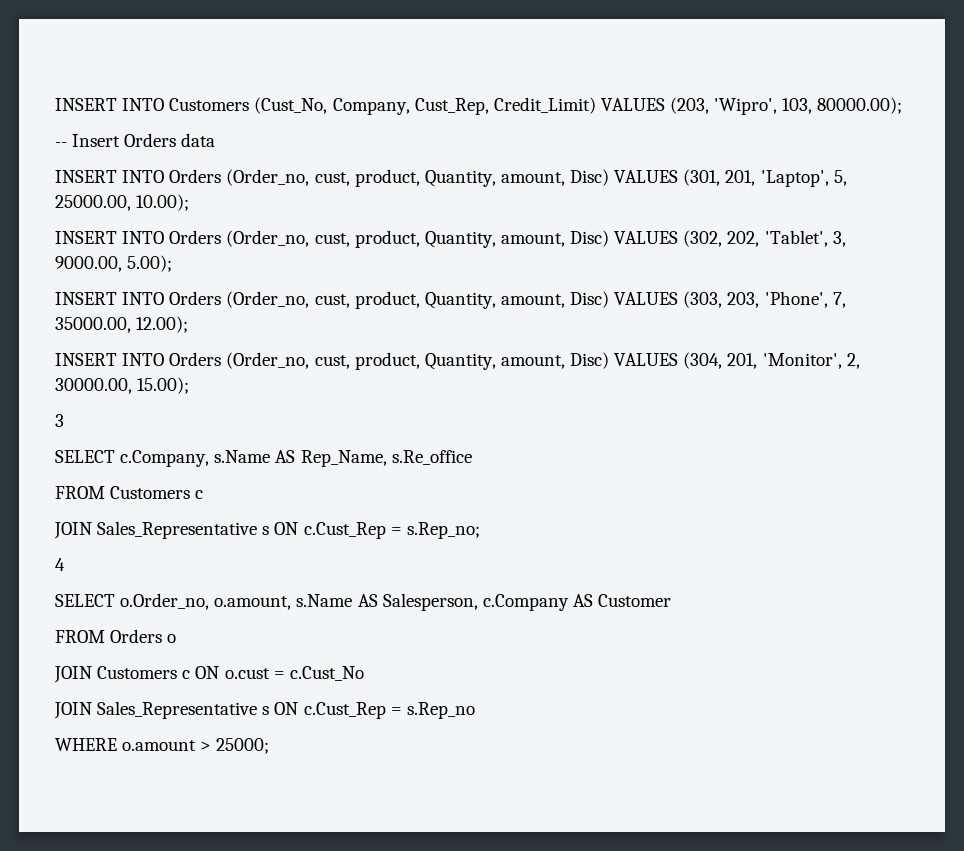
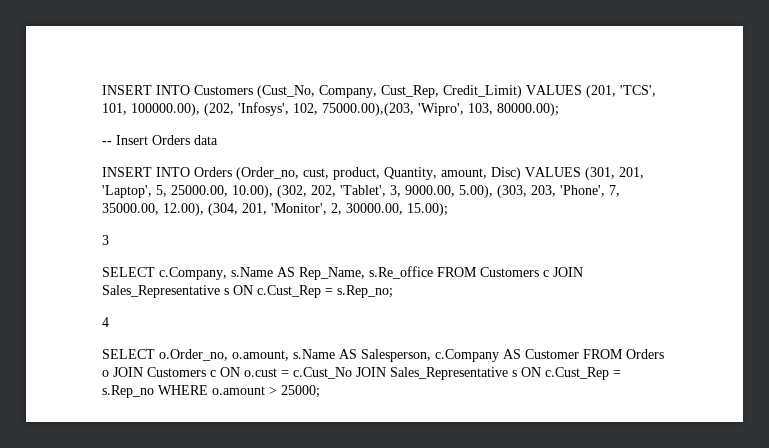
- INSERT INTO Customers (Cust_No, Company, Cust_Rep, Credit_Limit) VALUES (203, 'Wipro', 103, 80000.00);
+ INSERT INTO Customers (Cust_No, Company, Cust_Rep, Credit_Limit) VALUES (201, 'TCS', 101, 100000.00), (202, 'Infosys', 102, 75000.00),(203, 'Wipro', 103, 80000.00);
- INSERT INTO Orders (Order_no, cust, product, Quantity, amount, Disc) VALUES (301, 201, 'Laptop', 5, 25000.00, 10.00);
- INSERT INTO Orders (Order_no, cust, product, Quantity, amount, Disc) VALUES (302, 202, 'Tablet', 3, 9000.00, 5.00);
- INSERT INTO Orders (Order_no, cust, product, Quantity, amount, Disc) VALUES (303, 203, 'Phone', 7, 35000.00, 12.00);
- INSERT INTO Orders (Order_no, cust, product, Quantity, amount, Disc) VALUES (304, 201, 'Monitor', 2, 30000.00, 15.00);
+ INSERT INTO Orders (Order_no, cust, product, Quantity, amount, Disc) VALUES (301, 201, 'Laptop', 5, 25000.00, 10.00), (302, 202, 'Tablet', 3, 9000.00, 5.00), (303, 203, 'Phone', 7, 35000.00, 12.00), (304, 201, 'Monitor', 2, 30000.00, 15.00);
- SELECT c.Company, s.Name AS Rep_Name, s.Re_office
- FROM Customers c
- JOIN Sales_Representative s ON c.Cust_Rep = s.Rep_no;
+ SELECT c.Company, s.Name AS Rep_Name, s.Re_office FROM Customers c JOIN Sales_Representative s ON c.Cust_Rep = s.Rep_no;
- SELECT o.Order_no, o.amount, s.Name AS Salesperson, c.Company AS Customer
- FROM Orders o
- JOIN Customers c ON o.cust = c.Cust_No
- JOIN Sales_Representative s ON c.Cust_Rep = s.Rep_no
- WHERE o.amount > 25000;
+ SELECT o.Order_no, o.amount, s.Name AS Salesperson, c.Company AS Customer FROM Orders o JOIN Customers c ON o.cust = c.Cust_No JOIN Sales_Representative s ON c.Cust_Rep = s.Rep_no WHERE o.amount > 25000;

